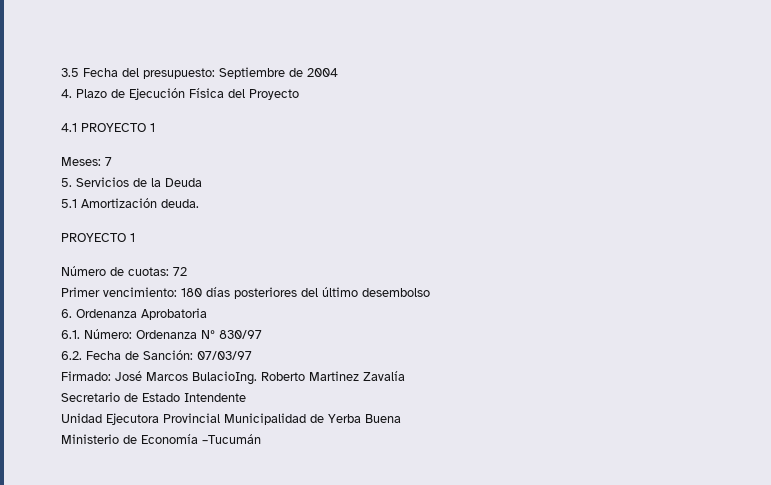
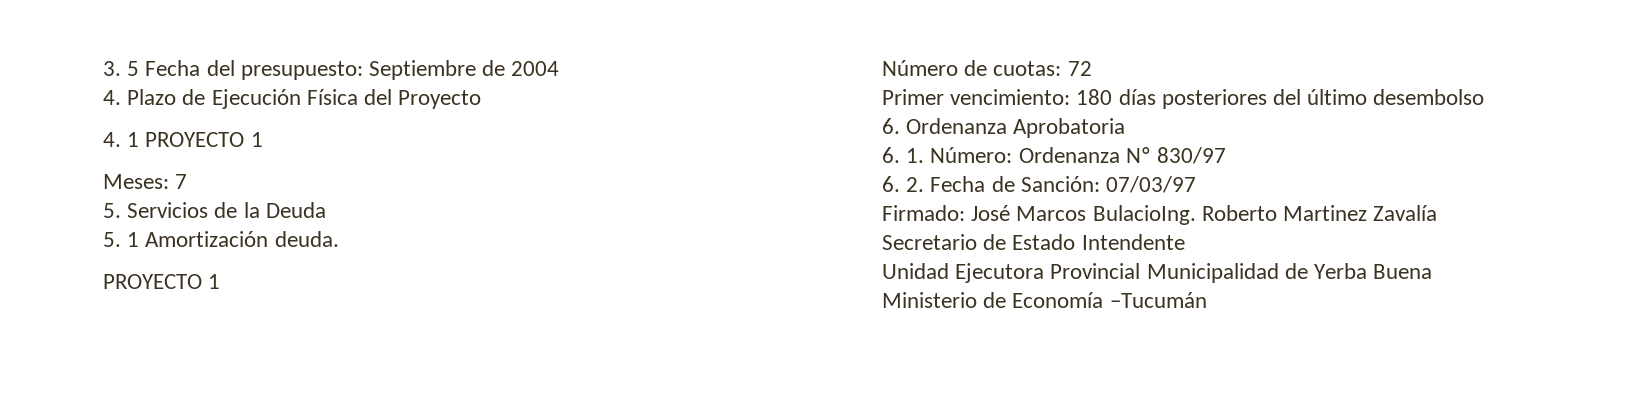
- 3.5 Fecha del presupuesto: Septiembre de 2004
+ 3. 5 Fecha del presupuesto: Septiembre de 2004
- 4.1 PROYECTO 1
+ 4. 1 PROYECTO 1
- 5.1 Amortización deuda.
+ 5. 1 Amortización deuda.
- 6.1. Número: Ordenanza Nº 830/97
+ 6. 1. Número: Ordenanza Nº 830/97
- 6.2. Fecha de Sanción: 07/03/97
+ 6. 2. Fecha de Sanción: 07/03/97

